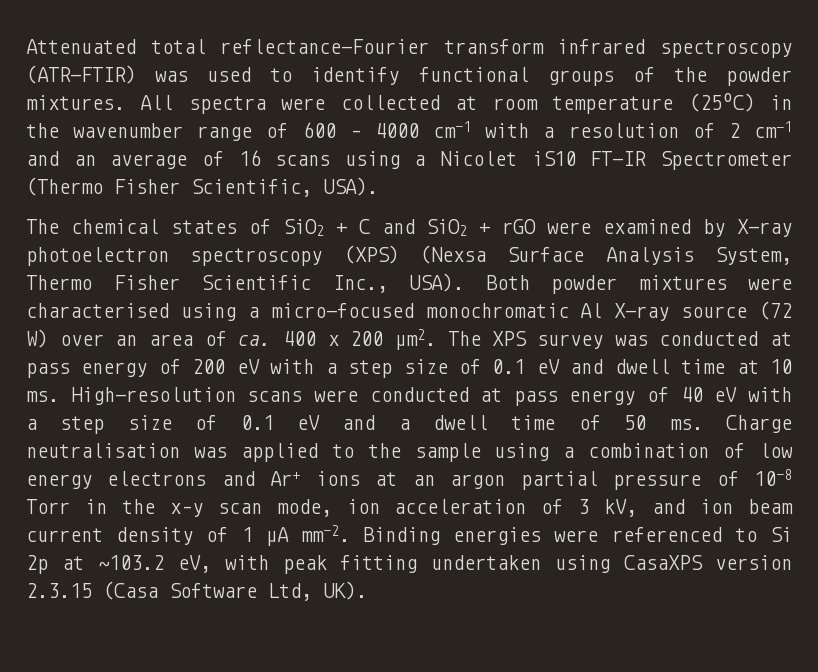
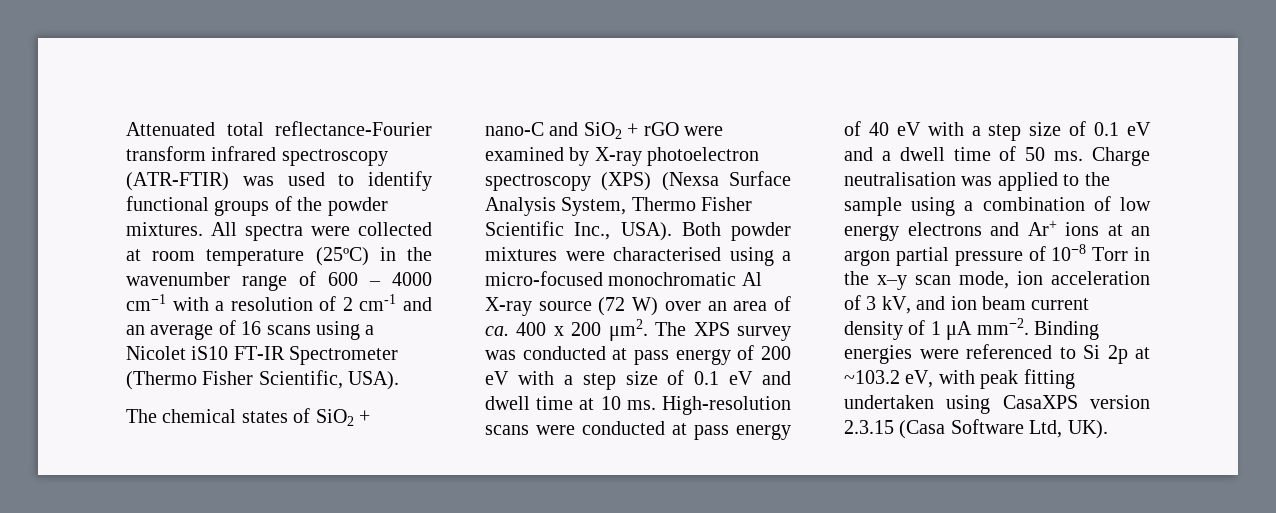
- The chemical states of SiO2 + C and SiO2 + rGO were examined by X-ray photoelectron spectroscopy (XPS) (Nexsa Surface Analysis System, Thermo Fisher Scientific Inc., USA).
+ The chemical states of SiO2 + nano-C and SiO2 + rGO were examined by X-ray photoelectron spectroscopy (XPS) (Nexsa Surface Analysis System, Thermo Fisher Scientific Inc., USA).

